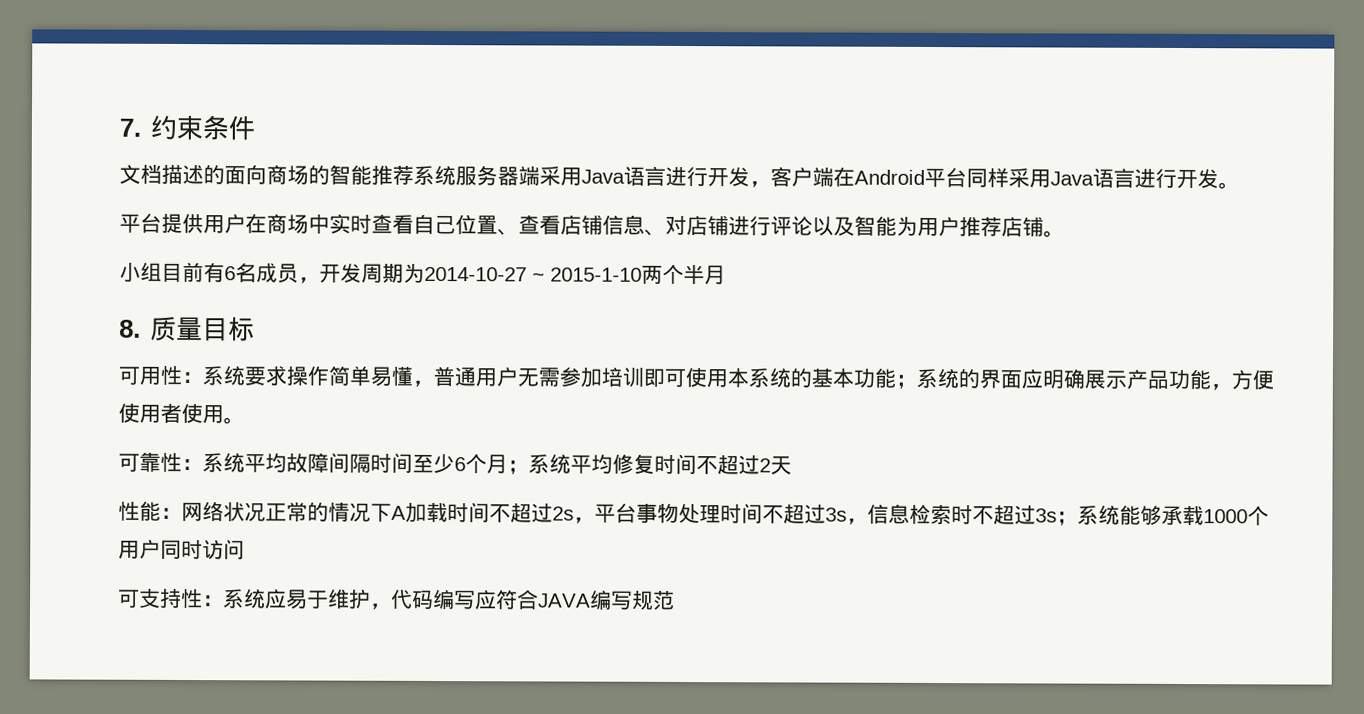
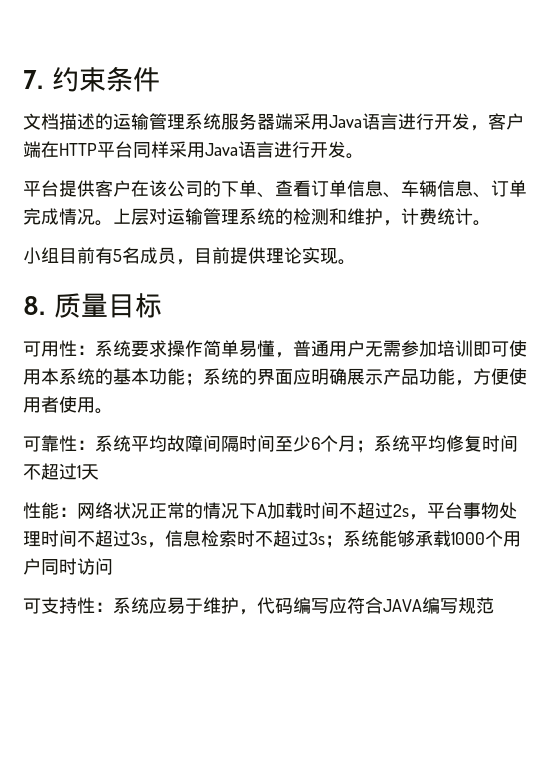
- 文档描述的面向商场的智能推荐系统服务器端采用Java语言进行开发，客户端在Android平台同样采用Java语言进行开发。
+ 文档描述的运输管理系统服务器端采用Java语言进行开发，客户端在HTTP平台同样采用Java语言进行开发。
- 平台提供用户在商场中实时查看自己位置、查看店铺信息、对店铺进行评论以及智能为用户推荐店铺。
+ 平台提供客户在该公司的下单、查看订单信息、车辆信息、订单完成情况。上层对运输管理系统的检测和维护，计费统计。
- 小组目前有6名成员，开发周期为2014-10-27 ~ 2015-1-10两个半月
+ 小组目前有5名成员，目前提供理论实现。
- 可靠性：系统平均故障间隔时间至少6个月；系统平均修复时间不超过2天
+ 可靠性：系统平均故障间隔时间至少6个月；系统平均修复时间不超过1天

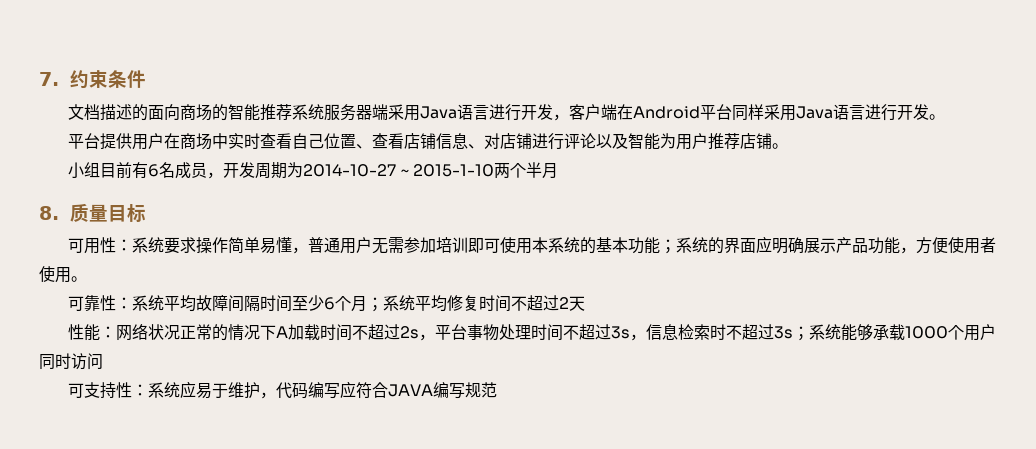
- 文档描述的运输管理系统服务器端采用Java语言进行开发，客户端在HTTP平台同样采用Java语言进行开发。
+ 文档描述的面向商场的智能推荐系统服务器端采用Java语言进行开发，客户端在Android平台同样采用Java语言进行开发。
- 平台提供客户在该公司的下单、查看订单信息、车辆信息、订单完成情况。上层对运输管理系统的检测和维护，计费统计。
+ 平台提供用户在商场中实时查看自己位置、查看店铺信息、对店铺进行评论以及智能为用户推荐店铺。
- 小组目前有5名成员，目前提供理论实现。
+ 小组目前有6名成员，开发周期为2014-10-27 ~ 2015-1-10两个半月
- 可靠性：系统平均故障间隔时间至少6个月；系统平均修复时间不超过1天
+ 可靠性：系统平均故障间隔时间至少6个月；系统平均修复时间不超过2天

